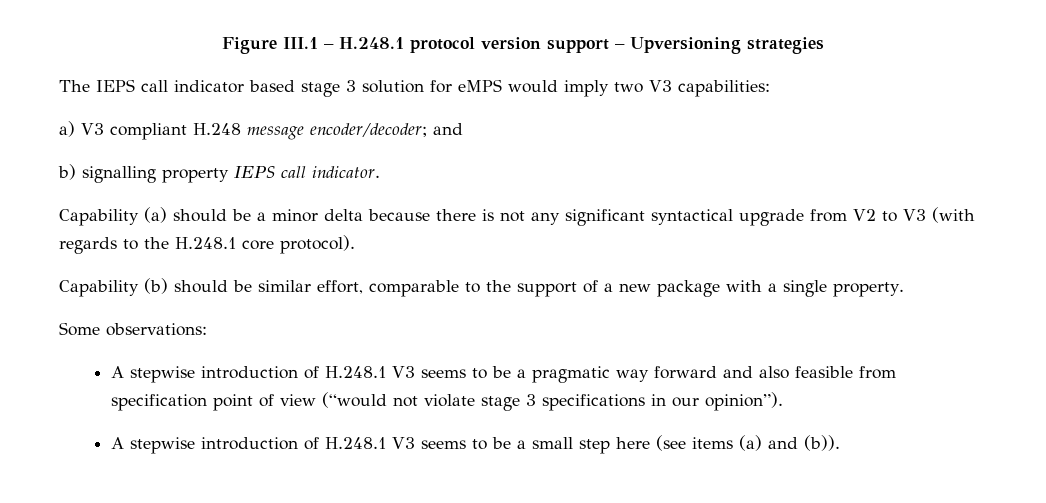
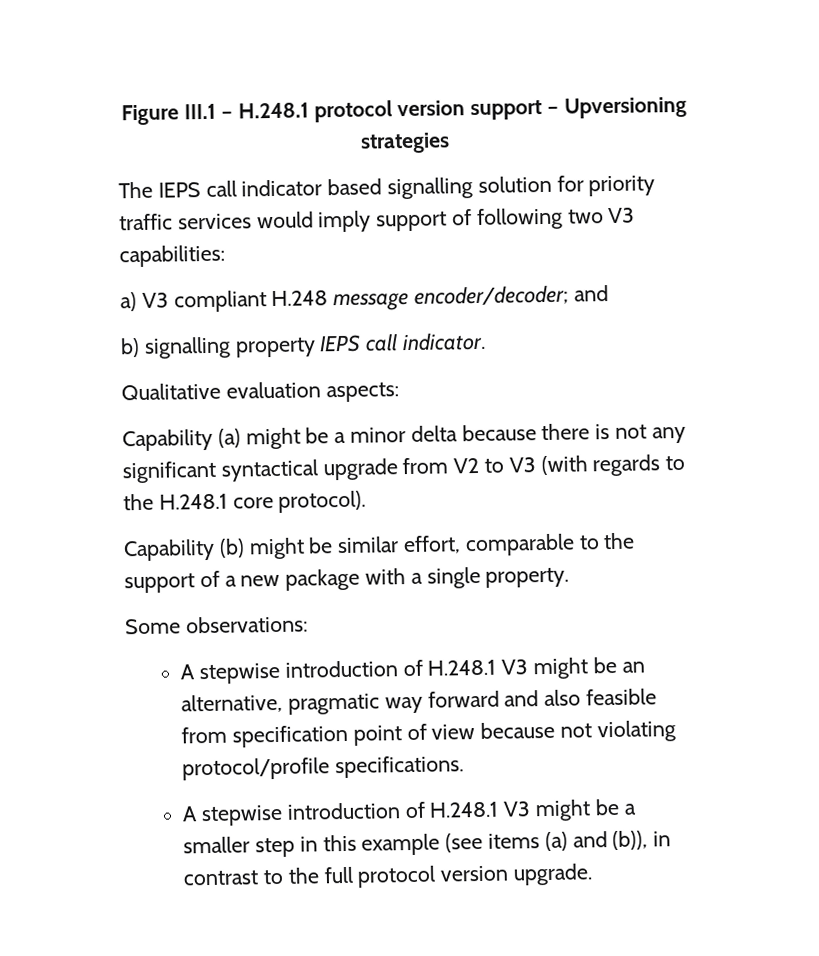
- The IEPS call indicator based stage 3 solution for eMPS would imply two V3 capabilities:
+ The IEPS call indicator based signalling solution for priority traffic services would imply support of following two V3 capabilities:
+ Qualitative evaluation aspects:
- Capability (a) should be a minor delta because there is not any significant syntactical upgrade from V2 to V3 (with regards to the H.248.1 core protocol).
+ Capability (a) might be a minor delta because there is not any significant syntactical upgrade from V2 to V3 (with regards to the H.248.1 core protocol).
- Capability (b) should be similar effort, comparable to the support of a new package with a single property.
+ Capability (b) might be similar effort, comparable to the support of a new package with a single property.
- A stepwise introduction of H.248.1 V3 seems to be a pragmatic way forward and also feasible from specification point of view (“would not violate stage 3 specifications in our opinion”).
- A stepwise introduction of H.248.1 V3 seems to be a small step here (see items (a) and (b)).
+ A stepwise introduction of H.248.1 V3 might be an alternative, pragmatic way forward and also feasible from specification point of view because not violating protocol/profile specifications.
+ A stepwise introduction of H.248.1 V3 might be a smaller step in this example (see items (a) and (b)), in contrast to the full protocol version upgrade.

